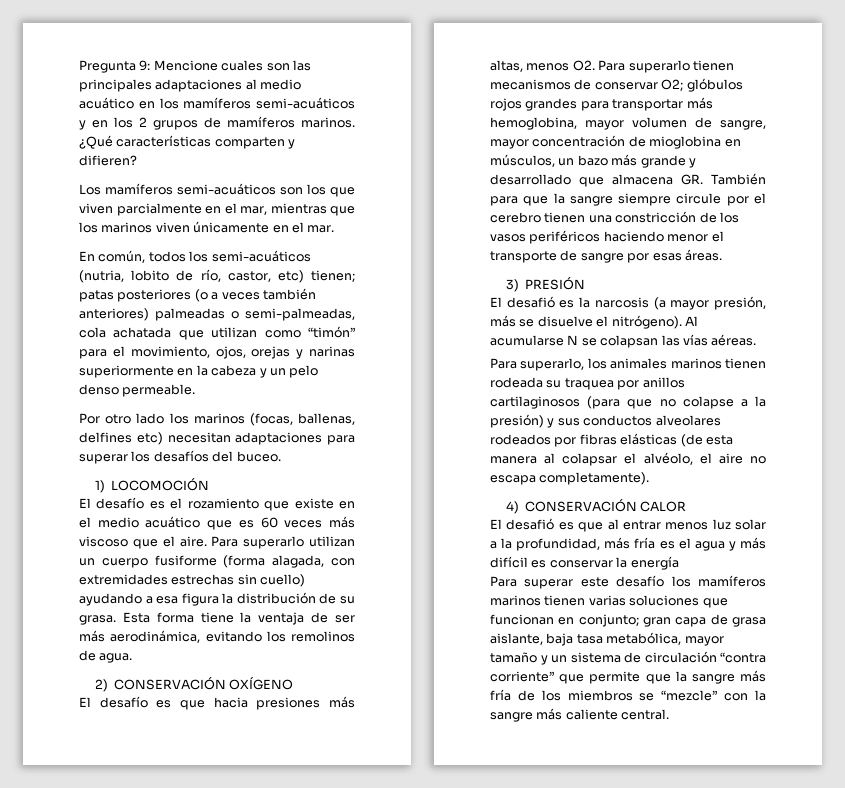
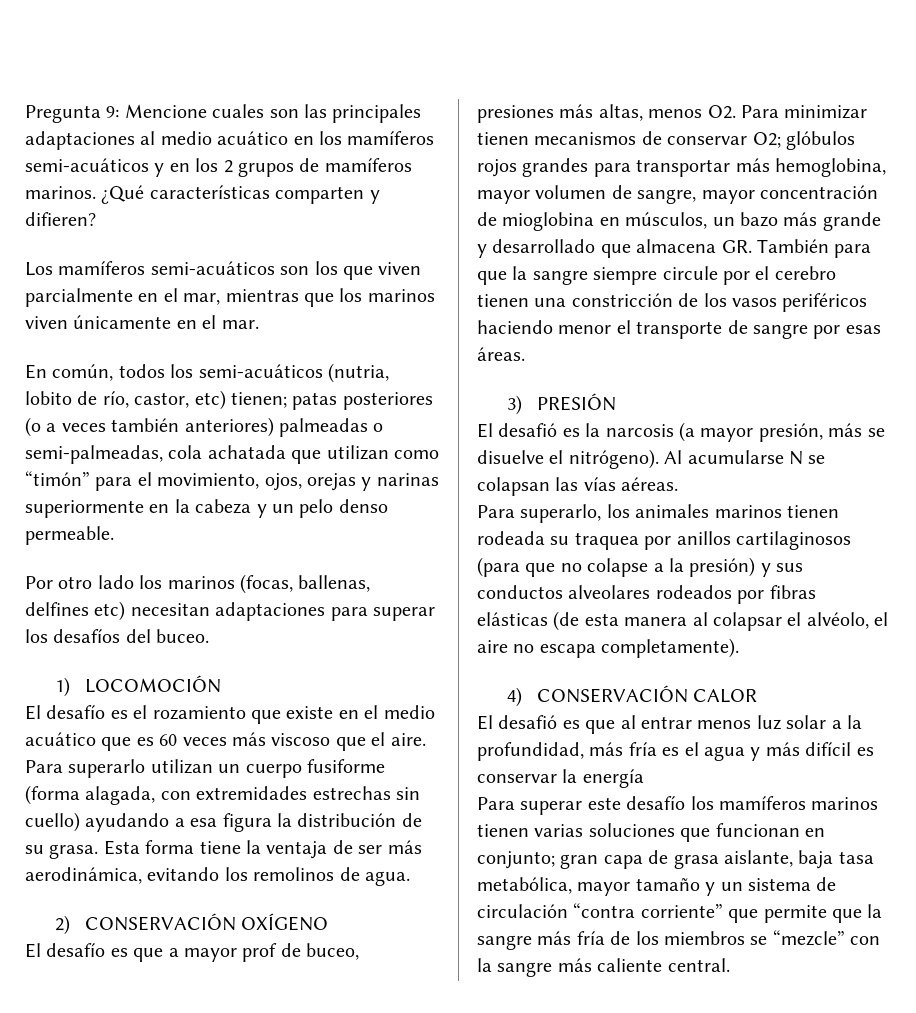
- El desafío es que hacia presiones más altas, menos O2. Para superarlo tienen mecanismos de conservar O2;
+ El desafío es que a mayor prof de buceo, presiones más altas, menos O2. Para minimizar tienen mecanismos de conservar O2;

